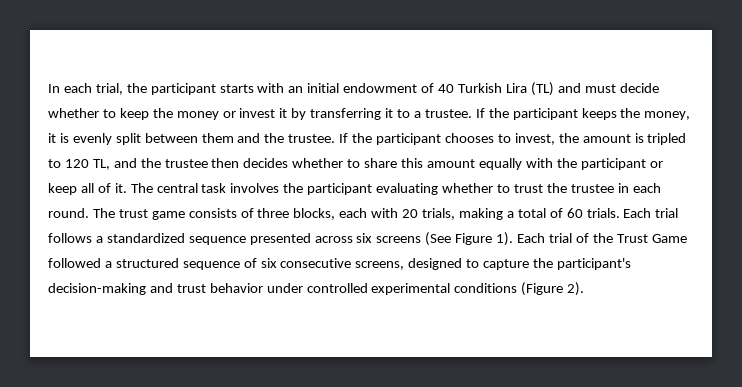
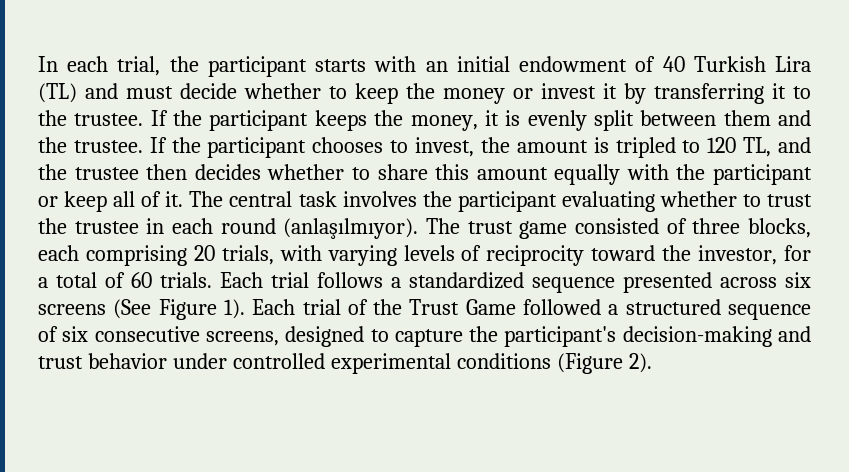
- In each trial, the participant starts with an initial endowment of 40 Turkish Lira (TL) and must decide whether to keep the money or invest it by transferring it to a trustee.
+ In each trial, the participant starts with an initial endowment of 40 Turkish Lira (TL) and must decide whether to keep the money or invest it by transferring it to the trustee.
- The central task involves the participant evaluating whether to trust the trustee in each round.
+ The central task involves the participant evaluating whether to trust the trustee in each round (anlaşılmıyor).
- The trust game consists of three blocks, each with 20 trials, making a total of 60 trials.
+ The trust game consisted of three blocks, each comprising 20 trials, with varying levels of reciprocity toward the investor, for a total of 60 trials.

